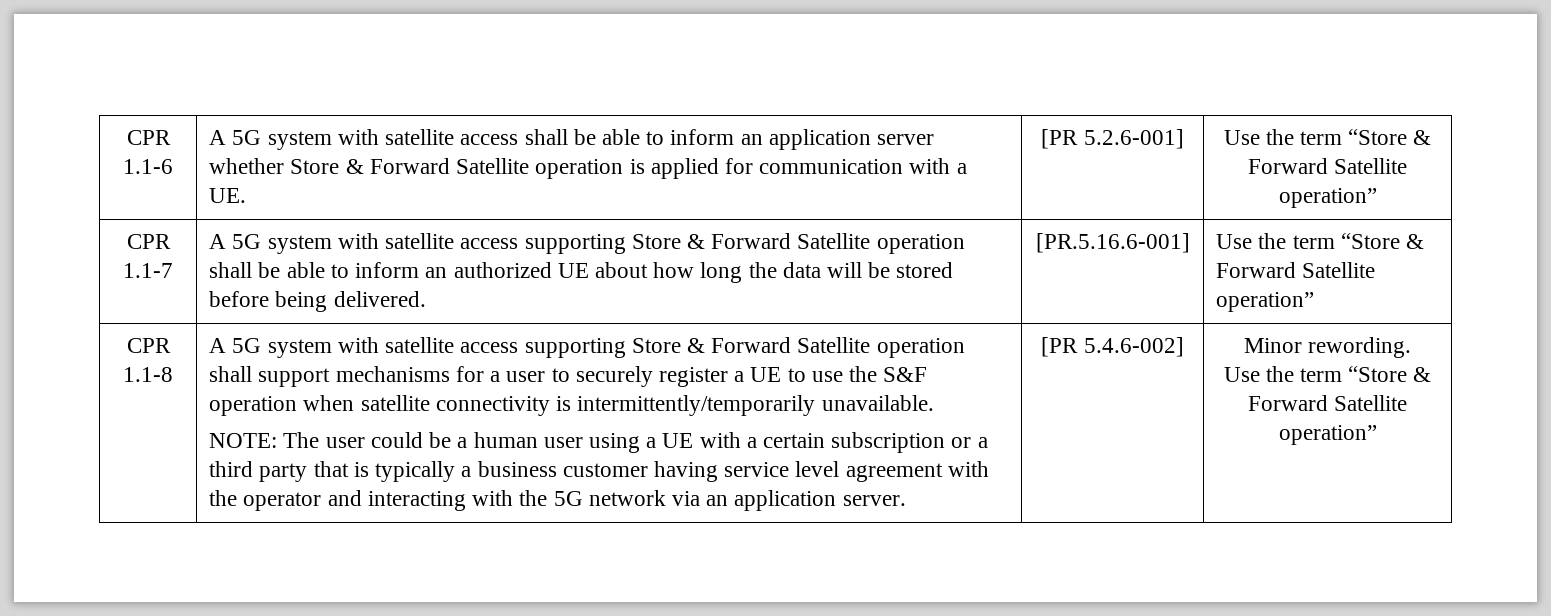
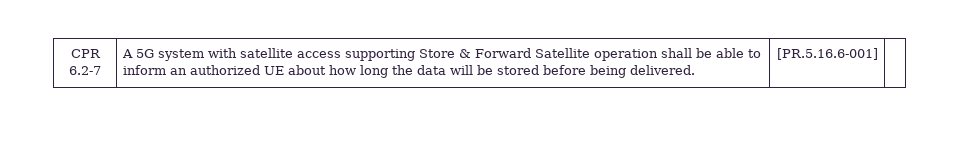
- CPR 1.1-6 | A 5G system with satellite access shall be able to inform an application server whether Store & Forward Satellite operation is applied for communication with a UE. | [PR 5.2.6-001] | Use the term “Store & Forward Satellite operation”
- CPR 1.1-7 | A 5G system with satellite access supporting Store & Forward Satellite operation shall be able to inform an authorized UE about how long the data will be stored before being delivered. | [PR.5.16.6-001] | Use the term “Store & Forward Satellite operation”
- CPR 1.1-8 | A 5G system with satellite access supporting Store & Forward Satellite operation shall support mechanisms for a user to securely register a UE to use the S&F operation when satellite connectivity is intermittently/temporarily unavailable.
- NOTE: The user could be a human user using a UE with a certain subscription or a third party that is typically a business customer having service level agreement with the operator and interacting with the 5G network via an application server. | [PR 5.4.6-002] | Minor rewording.
- Use the term “Store & Forward Satellite operation”
+ CPR 6.2-7 | A 5G system with satellite access supporting Store & Forward Satellite operation shall be able to inform an authorized UE about how long the data will be stored before being delivered. | [PR.5.16.6-001] |

